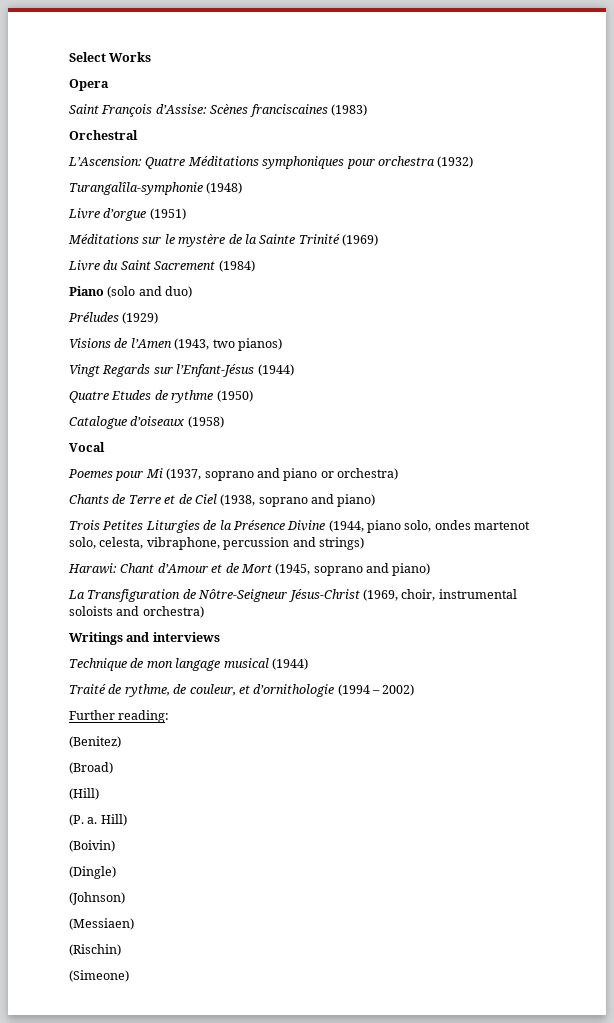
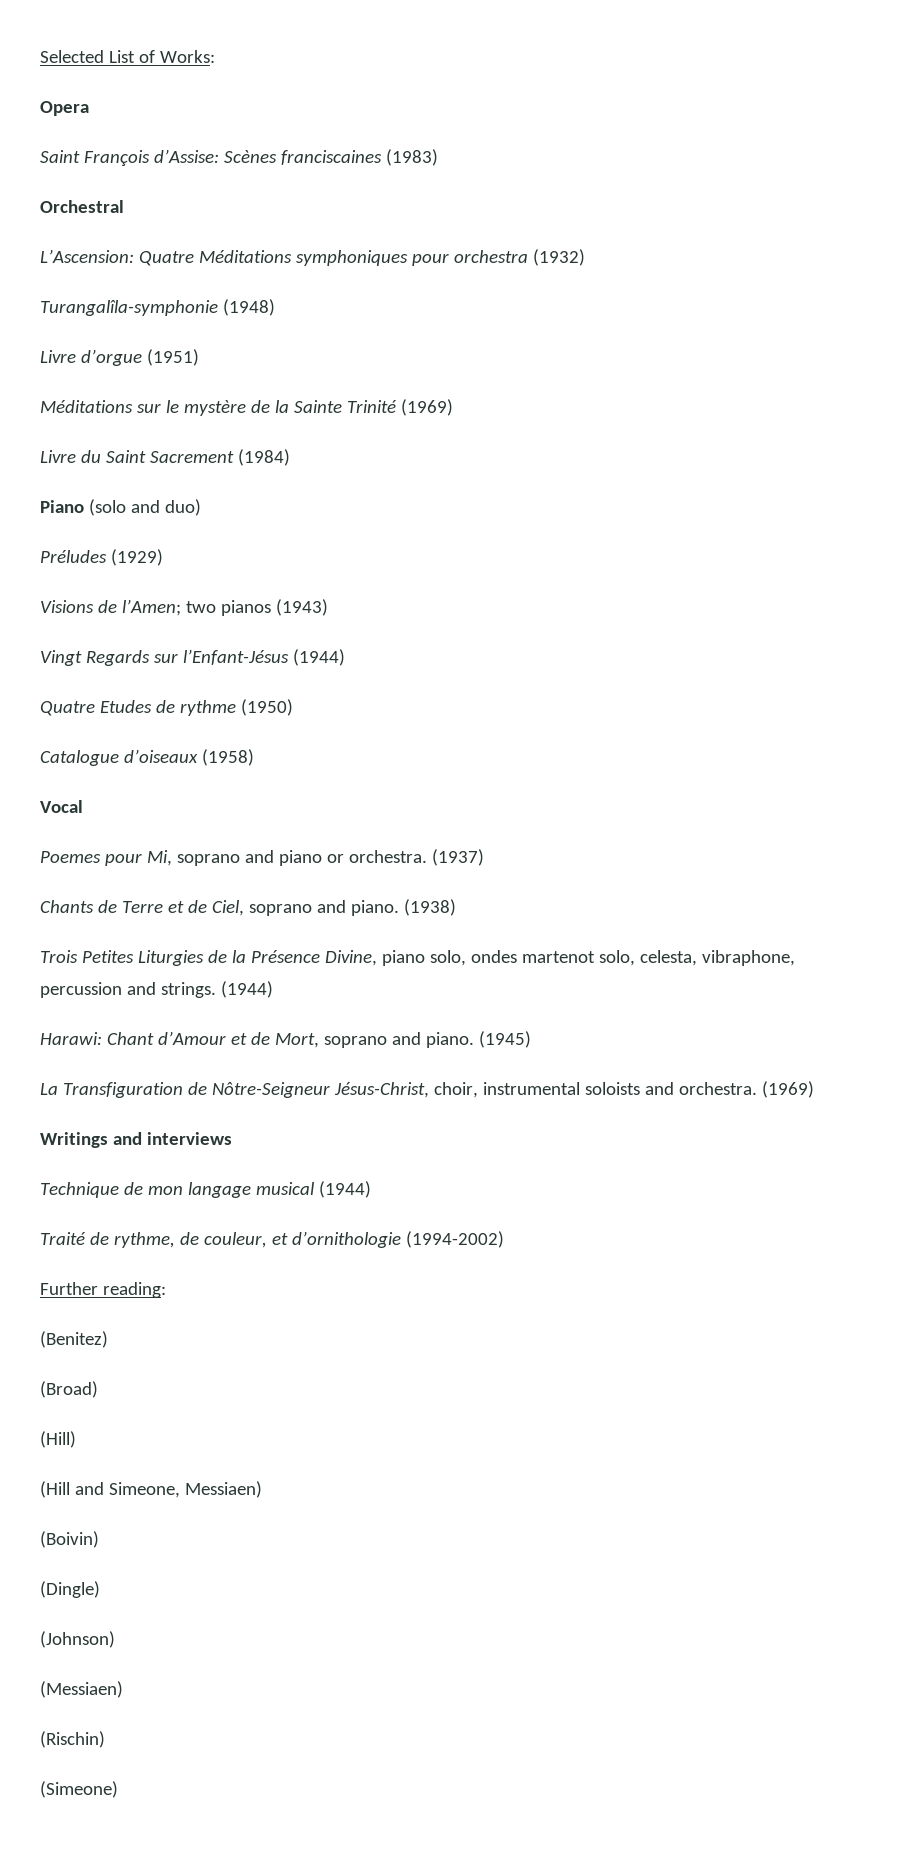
- Select Works
+ Selected List of Works:
- Visions de l’Amen (1943, two pianos)
+ Visions de l’Amen; two pianos (1943)
- Poemes pour Mi (1937, soprano and piano or orchestra)
+ Poemes pour Mi, soprano and piano or orchestra. (1937)
- Chants de Terre et de Ciel (1938, soprano and piano)
+ Chants de Terre et de Ciel, soprano and piano. (1938)
- Trois Petites Liturgies de la Présence Divine (1944, piano solo, ondes martenot solo, celesta, vibraphone, percussion and strings)
+ Trois Petites Liturgies de la Présence Divine, piano solo, ondes martenot solo, celesta, vibraphone, percussion and strings. (1944)
- Harawi: Chant d’Amour et de Mort (1945, soprano and piano)
+ Harawi: Chant d’Amour et de Mort, soprano and piano. (1945)
- La Transfiguration de Nôtre-Seigneur Jésus-Christ (1969, choir, instrumental soloists and orchestra)
+ La Transfiguration de Nôtre-Seigneur Jésus-Christ, choir, instrumental soloists and orchestra. (1969)
- Traité de rythme, de couleur, et d’ornithologie (1994 – 2002)
+ Traité de rythme, de couleur, et d’ornithologie (1994-2002)
- (P. a. Hill)
+ (Hill and Simeone, Messiaen)

